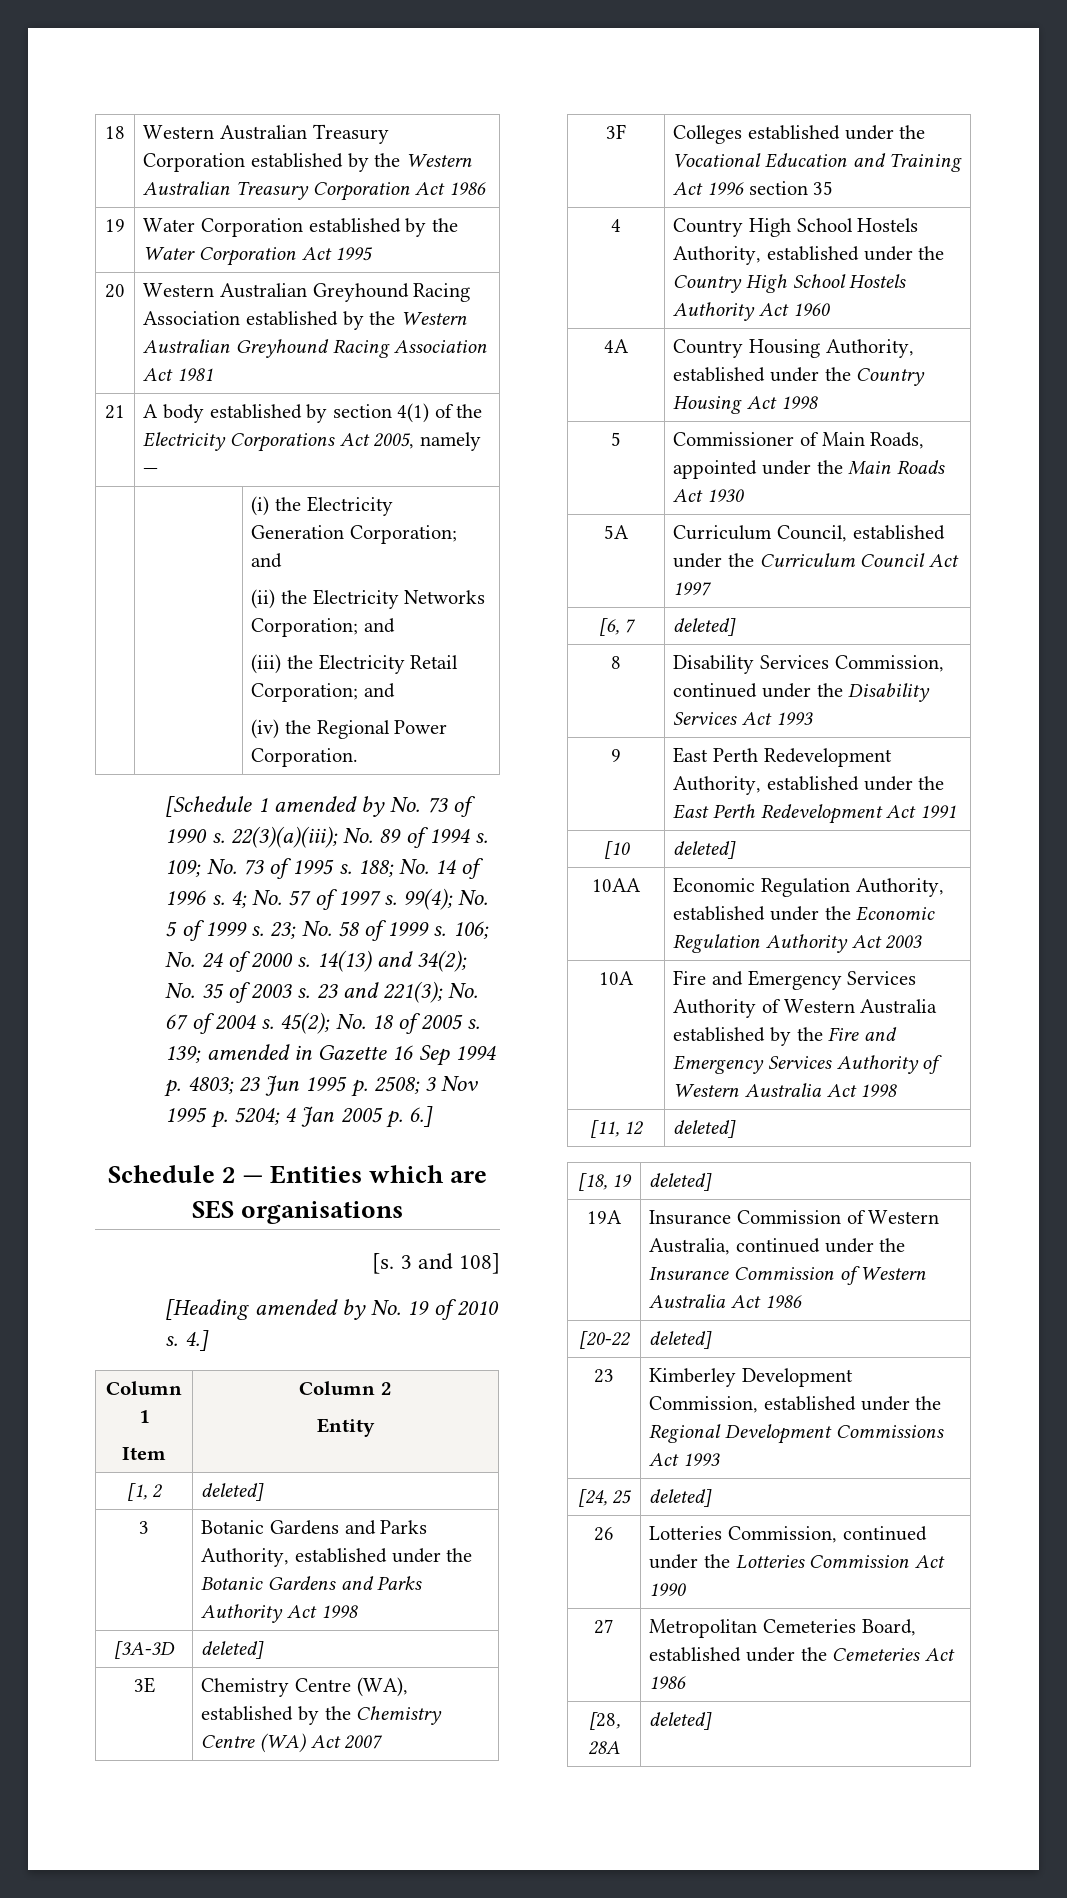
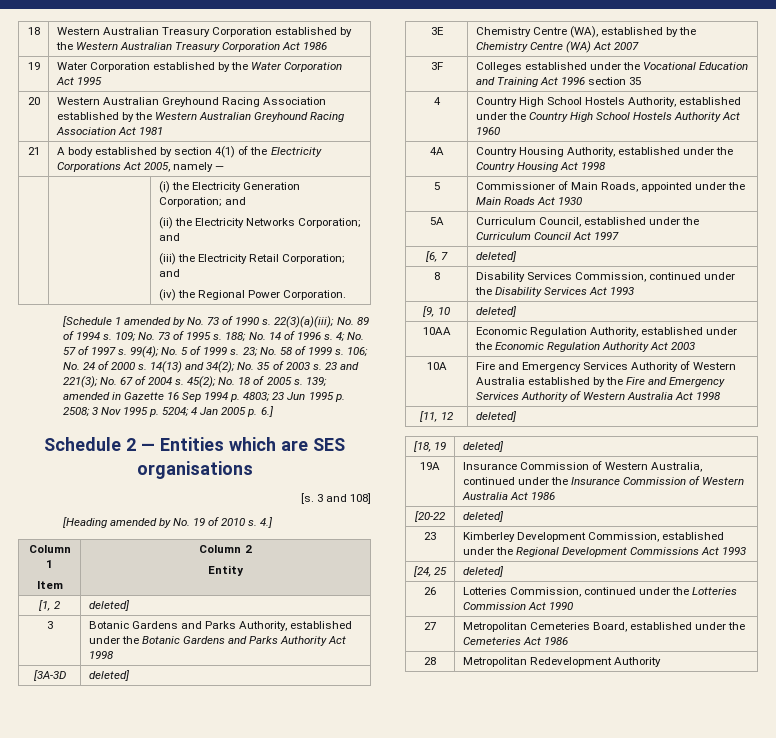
- 9 | East Perth Redevelopment Authority, established under the East Perth Redevelopment Act 1991
- [10 | deleted]
+ [9, 10 | deleted]
- [28, 28A | deleted]
+ 28 | Metropolitan Redevelopment Authority

